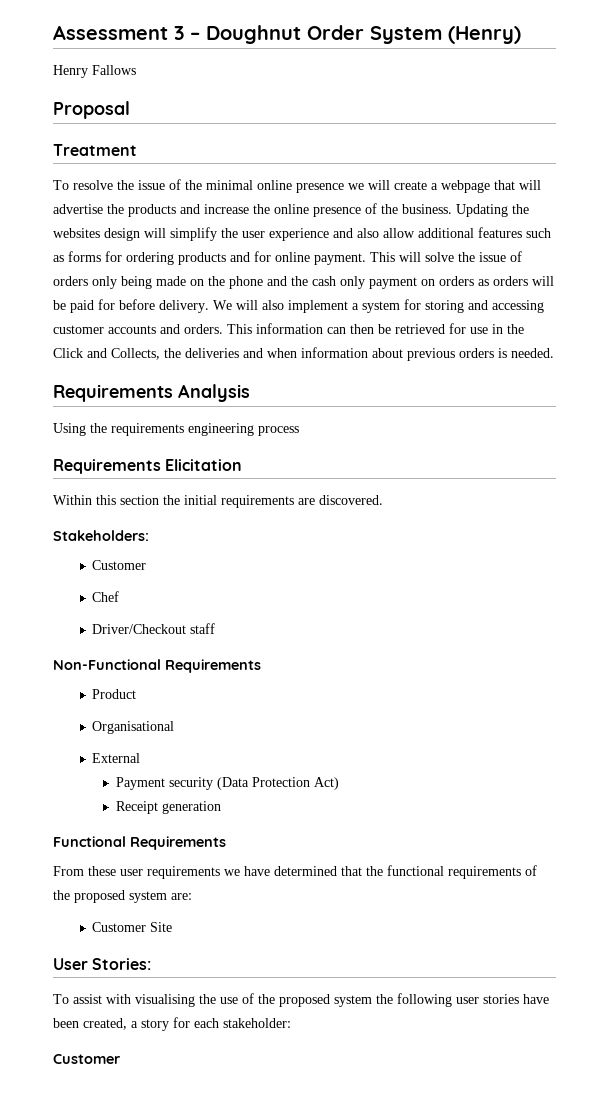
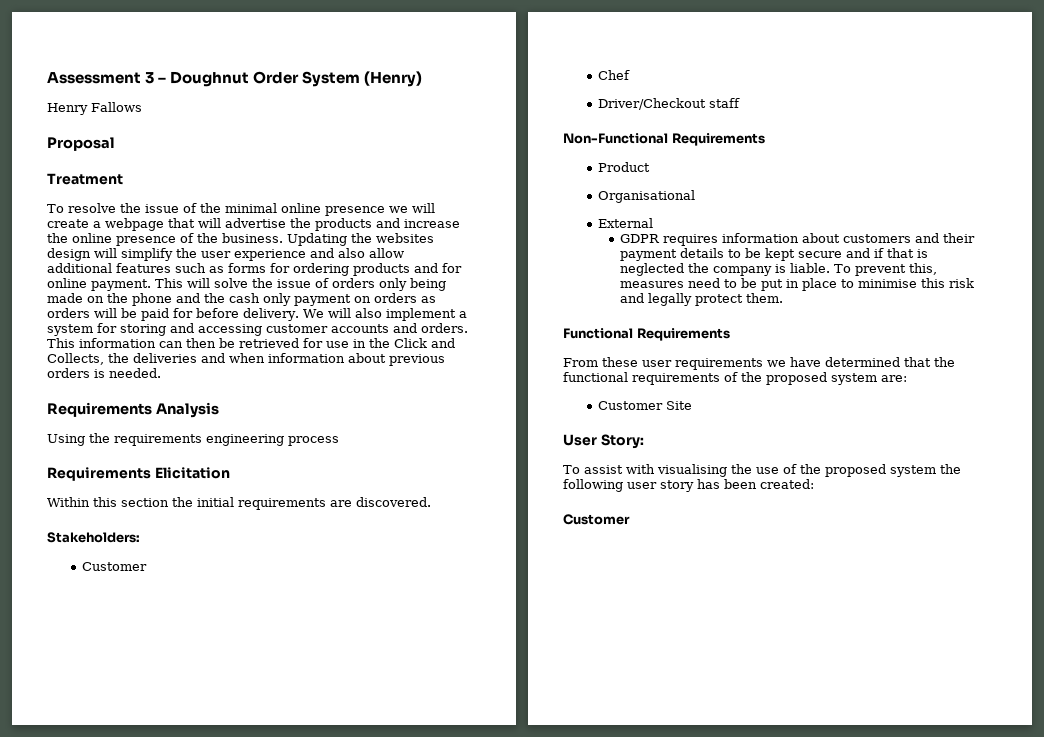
- Payment security (Data Protection Act)
- Receipt generation
+ GDPR requires information about customers and their payment details to be kept secure and if that is neglected the company is liable. To prevent this, measures need to be put in place to minimise this risk and legally protect them.
- User Stories:
+ User Story:
- To assist with visualising the use of the proposed system the following user stories have been created, a story for each stakeholder:
+ To assist with visualising the use of the proposed system the following user story has been created:

